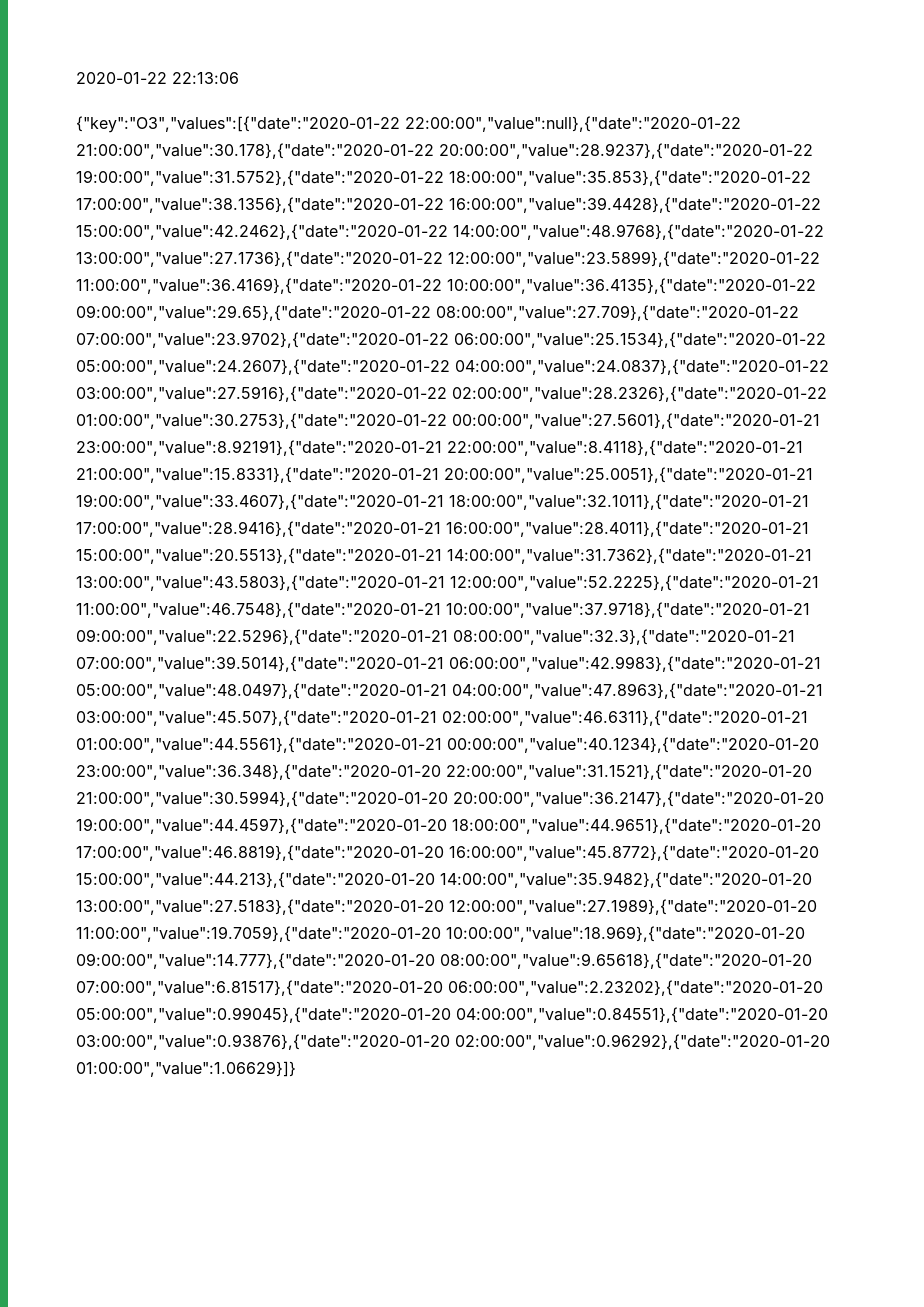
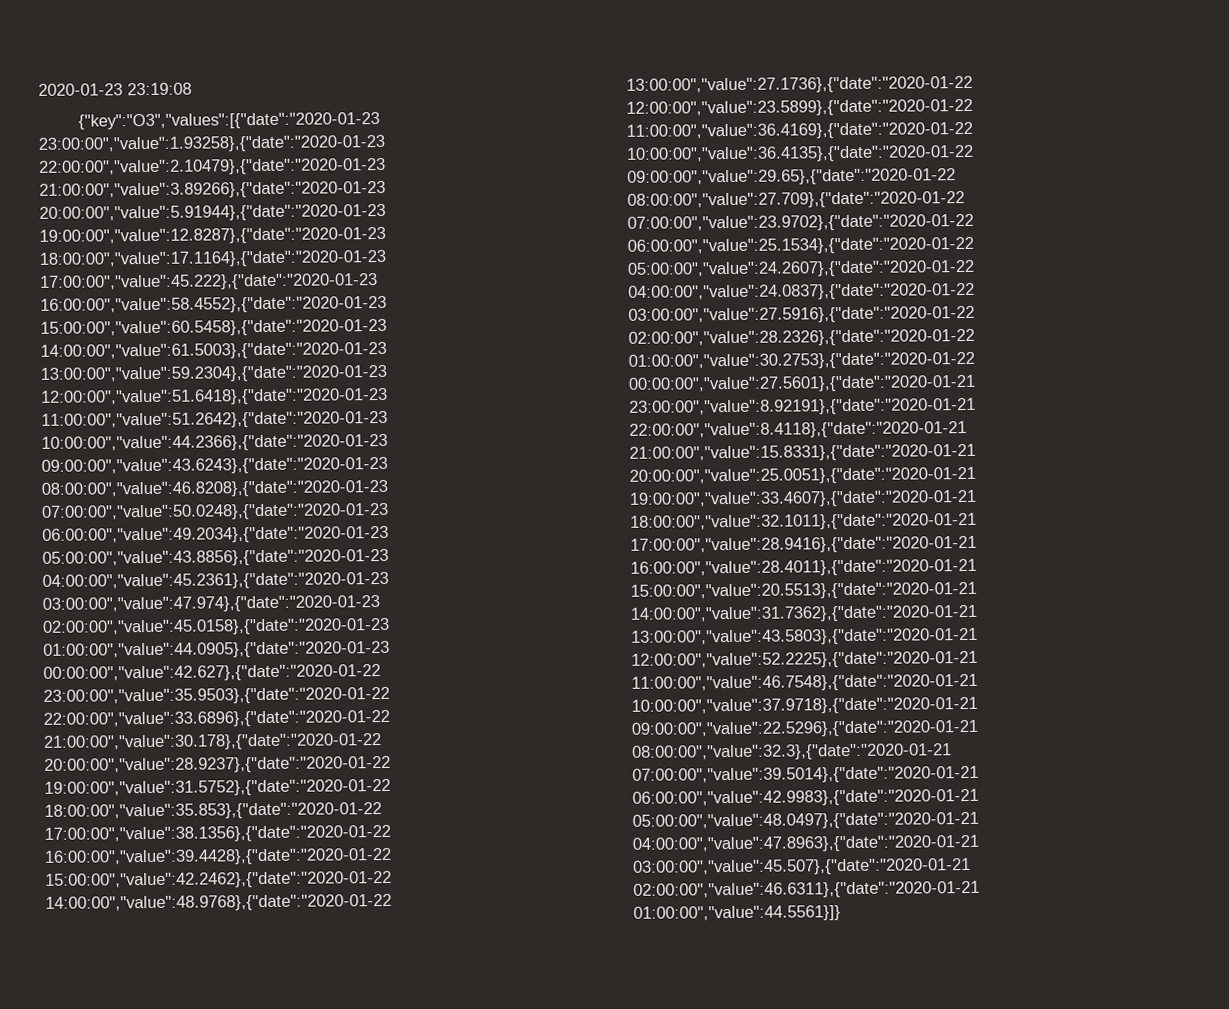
- 2020-01-22 22:13:06
- {"key":"O3","values":[{"date":"2020-01-22 22:00:00","value":null},{"date":"2020-01-22 21:00:00","value":30.178},{"date":"2020-01-22 20:00:00","value":28.9237},{"date":"2020-01-22 19:00:00","value":31.5752},{"date":"2020-01-22 18:00:00","value":35.853},{"date":"2020-01-22 17:00:00","value":38.1356},{"date":"2020-01-22 16:00:00","value":39.4428},{"date":"2020-01-22 15:00:00","value":42.2462},{"date":"2020-01-22 14:00:00","value":48.9768},{"date":"2020-01-22 13:00:00","value":27.1736},{"date":"2020-01-22 12:00:00","value":23.5899},{"date":"2020-01-22 11:00:00","value":36.4169},{"date":"2020-01-22 10:00:00","value":36.4135},{"date":"2020-01-22 09:00:00","value":29.65},{"date":"2020-01-22 08:00:00","value":27.709},{"date":"2020-01-22 07:00:00","value":23.9702},{"date":"2020-01-22 06:00:00","value":25.1534},{"date":"2020-01-22 05:00:00","value":24.2607},{"date":"2020-01-22 04:00:00","value":24.0837},{"date":"2020-01-22 03:00:00","value":27.5916},{"date":"2020-01-22 02:00:00","value":28.2326},{"date":"2020-01-22 01:00:00","value":30.2753},{"date":"2020-01-22 00:00:00","value":27.5601},{"date":"2020-01-21 23:00:00","value":8.92191},{"date":"2020-01-21 22:00:00","value":8.4118},{"date":"2020-01-21 21:00:00","value":15.8331},{"date":"2020-01-21 20:00:00","value":25.0051},{"date":"2020-01-21 19:00:00","value":33.4607},{"date":"2020-01-21 18:00:00","value":32.1011},{"date":"2020-01-21 17:00:00","value":28.9416},{"date":"2020-01-21 16:00:00","value":28.4011},{"date":"2020-01-21 15:00:00","value":20.5513},{"date":"2020-01-21 14:00:00","value":31.7362},{"date":"2020-01-21 13:00:00","value":43.5803},{"date":"2020-01-21 12:00:00","value":52.2225},{"date":"2020-01-21 11:00:00","value":46.7548},{"date":"2020-01-21 10:00:00","value":37.9718},{"date":"2020-01-21 09:00:00","value":22.5296},{"date":"2020-01-21 08:00:00","value":32.3},{"date":"2020-01-21 07:00:00","value":39.5014},{"date":"2020-01-21 06:00:00","value":42.9983},{"date":"2020-01-21 05:00:00","value":48.0497},{"date":"2020-01-21 04:00:00","value":47.8963},{"date":"2020-01-21 03:00:00","value":45.507},{"date":"2020-01-21 02:00:00","value":46.6311},{"date":"2020-01-21 01:00:00","value":44.5561},{"date":"2020-01-21 00:00:00","value":40.1234},{"date":"2020-01-20 23:00:00","value":36.348},{"date":"2020-01-20 22:00:00","value":31.1521},{"date":"2020-01-20 21:00:00","value":30.5994},{"date":"2020-01-20 20:00:00","value":36.2147},{"date":"2020-01-20 19:00:00","value":44.4597},{"date":"2020-01-20 18:00:00","value":44.9651},{"date":"2020-01-20 17:00:00","value":46.8819},{"date":"2020-01-20 16:00:00","value":45.8772},{"date":"2020-01-20 15:00:00","value":44.213},{"date":"2020-01-20 14:00:00","value":35.9482},{"date":"2020-01-20 13:00:00","value":27.5183},{"date":"2020-01-20 12:00:00","value":27.1989},{"date":"2020-01-20 11:00:00","value":19.7059},{"date":"2020-01-20 10:00:00","value":18.969},{"date":"2020-01-20 09:00:00","value":14.777},{"date":"2020-01-20 08:00:00","value":9.65618},{"date":"2020-01-20 07:00:00","value":6.81517},{"date":"2020-01-20 06:00:00","value":2.23202},{"date":"2020-01-20 05:00:00","value":0.99045},{"date":"2020-01-20 04:00:00","value":0.84551},{"date":"2020-01-20 03:00:00","value":0.93876},{"date":"2020-01-20 02:00:00","value":0.96292},{"date":"2020-01-20 01:00:00","value":1.06629}]}
+ 2020-01-23 23:19:08
+ {"key":"O3","values":[{"date":"2020-01-23 23:00:00","value":1.93258},{"date":"2020-01-23 22:00:00","value":2.10479},{"date":"2020-01-23 21:00:00","value":3.89266},{"date":"2020-01-23 20:00:00","value":5.91944},{"date":"2020-01-23 19:00:00","value":12.8287},{"date":"2020-01-23 18:00:00","value":17.1164},{"date":"2020-01-23 17:00:00","value":45.222},{"date":"2020-01-23 16:00:00","value":58.4552},{"date":"2020-01-23 15:00:00","value":60.5458},{"date":"2020-01-23 14:00:00","value":61.5003},{"date":"2020-01-23 13:00:00","value":59.2304},{"date":"2020-01-23 12:00:00","value":51.6418},{"date":"2020-01-23 11:00:00","value":51.2642},{"date":"2020-01-23 10:00:00","value":44.2366},{"date":"2020-01-23 09:00:00","value":43.6243},{"date":"2020-01-23 08:00:00","value":46.8208},{"date":"2020-01-23 07:00:00","value":50.0248},{"date":"2020-01-23 06:00:00","value":49.2034},{"date":"2020-01-23 05:00:00","value":43.8856},{"date":"2020-01-23 04:00:00","value":45.2361},{"date":"2020-01-23 03:00:00","value":47.974},{"date":"2020-01-23 02:00:00","value":45.0158},{"date":"2020-01-23 01:00:00","value":44.0905},{"date":"2020-01-23 00:00:00","value":42.627},{"date":"2020-01-22 23:00:00","value":35.9503},{"date":"2020-01-22 22:00:00","value":33.6896},{"date":"2020-01-22 21:00:00","value":30.178},{"date":"2020-01-22 20:00:00","value":28.9237},{"date":"2020-01-22 19:00:00","value":31.5752},{"date":"2020-01-22 18:00:00","value":35.853},{"date":"2020-01-22 17:00:00","value":38.1356},{"date":"2020-01-22 16:00:00","value":39.4428},{"date":"2020-01-22 15:00:00","value":42.2462},{"date":"2020-01-22 14:00:00","value":48.9768},{"date":"2020-01-22 13:00:00","value":27.1736},{"date":"2020-01-22 12:00:00","value":23.5899},{"date":"2020-01-22 11:00:00","value":36.4169},{"date":"2020-01-22 10:00:00","value":36.4135},{"date":"2020-01-22 09:00:00","value":29.65},{"date":"2020-01-22 08:00:00","value":27.709},{"date":"2020-01-22 07:00:00","value":23.9702},{"date":"2020-01-22 06:00:00","value":25.1534},{"date":"2020-01-22 05:00:00","value":24.2607},{"date":"2020-01-22 04:00:00","value":24.0837},{"date":"2020-01-22 03:00:00","value":27.5916},{"date":"2020-01-22 02:00:00","value":28.2326},{"date":"2020-01-22 01:00:00","value":30.2753},{"date":"2020-01-22 00:00:00","value":27.5601},{"date":"2020-01-21 23:00:00","value":8.92191},{"date":"2020-01-21 22:00:00","value":8.4118},{"date":"2020-01-21 21:00:00","value":15.8331},{"date":"2020-01-21 20:00:00","value":25.0051},{"date":"2020-01-21 19:00:00","value":33.4607},{"date":"2020-01-21 18:00:00","value":32.1011},{"date":"2020-01-21 17:00:00","value":28.9416},{"date":"2020-01-21 16:00:00","value":28.4011},{"date":"2020-01-21 15:00:00","value":20.5513},{"date":"2020-01-21 14:00:00","value":31.7362},{"date":"2020-01-21 13:00:00","value":43.5803},{"date":"2020-01-21 12:00:00","value":52.2225},{"date":"2020-01-21 11:00:00","value":46.7548},{"date":"2020-01-21 10:00:00","value":37.9718},{"date":"2020-01-21 09:00:00","value":22.5296},{"date":"2020-01-21 08:00:00","value":32.3},{"date":"2020-01-21 07:00:00","value":39.5014},{"date":"2020-01-21 06:00:00","value":42.9983},{"date":"2020-01-21 05:00:00","value":48.0497},{"date":"2020-01-21 04:00:00","value":47.8963},{"date":"2020-01-21 03:00:00","value":45.507},{"date":"2020-01-21 02:00:00","value":46.6311},{"date":"2020-01-21 01:00:00","value":44.5561}]}

